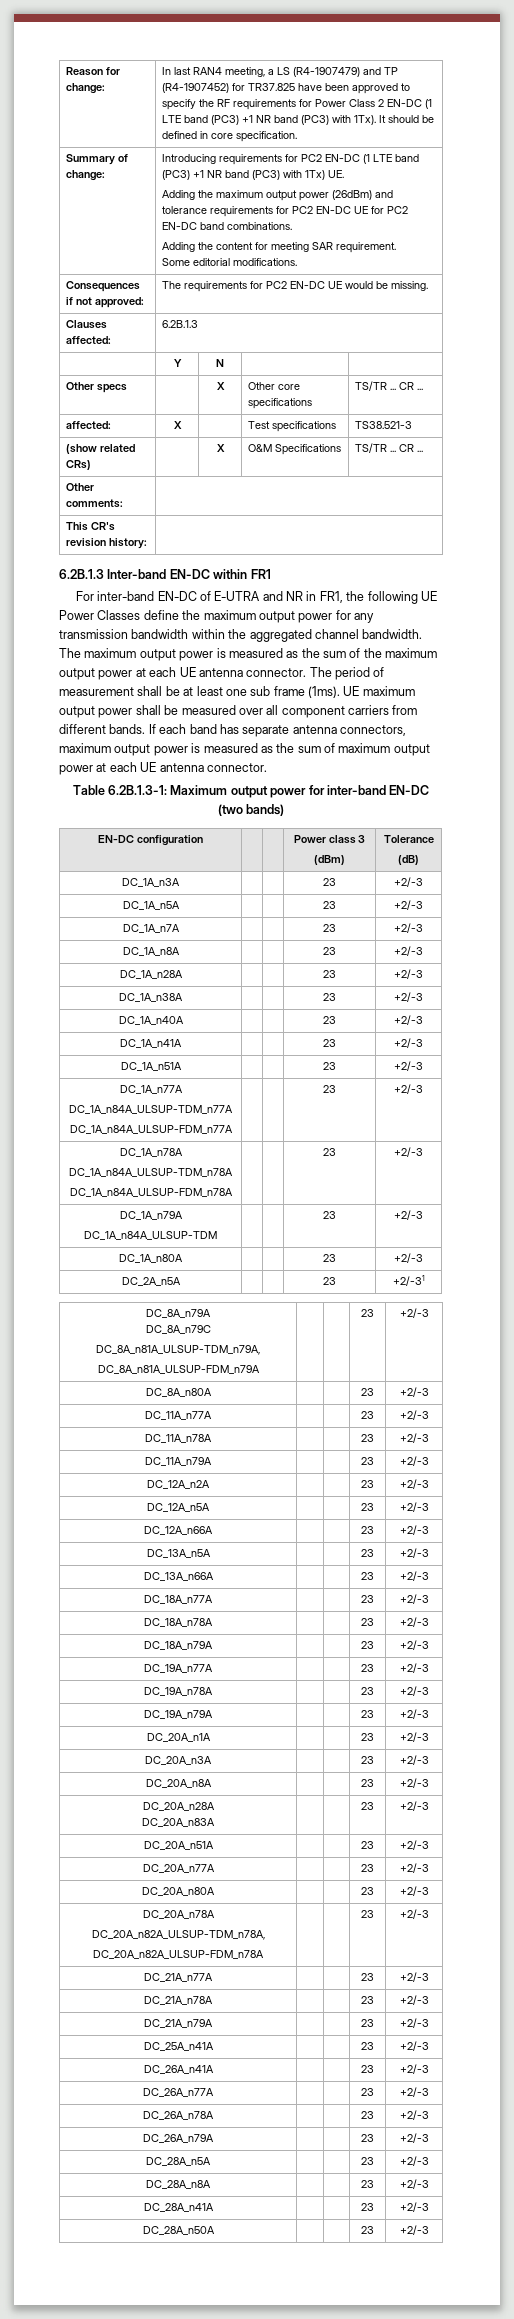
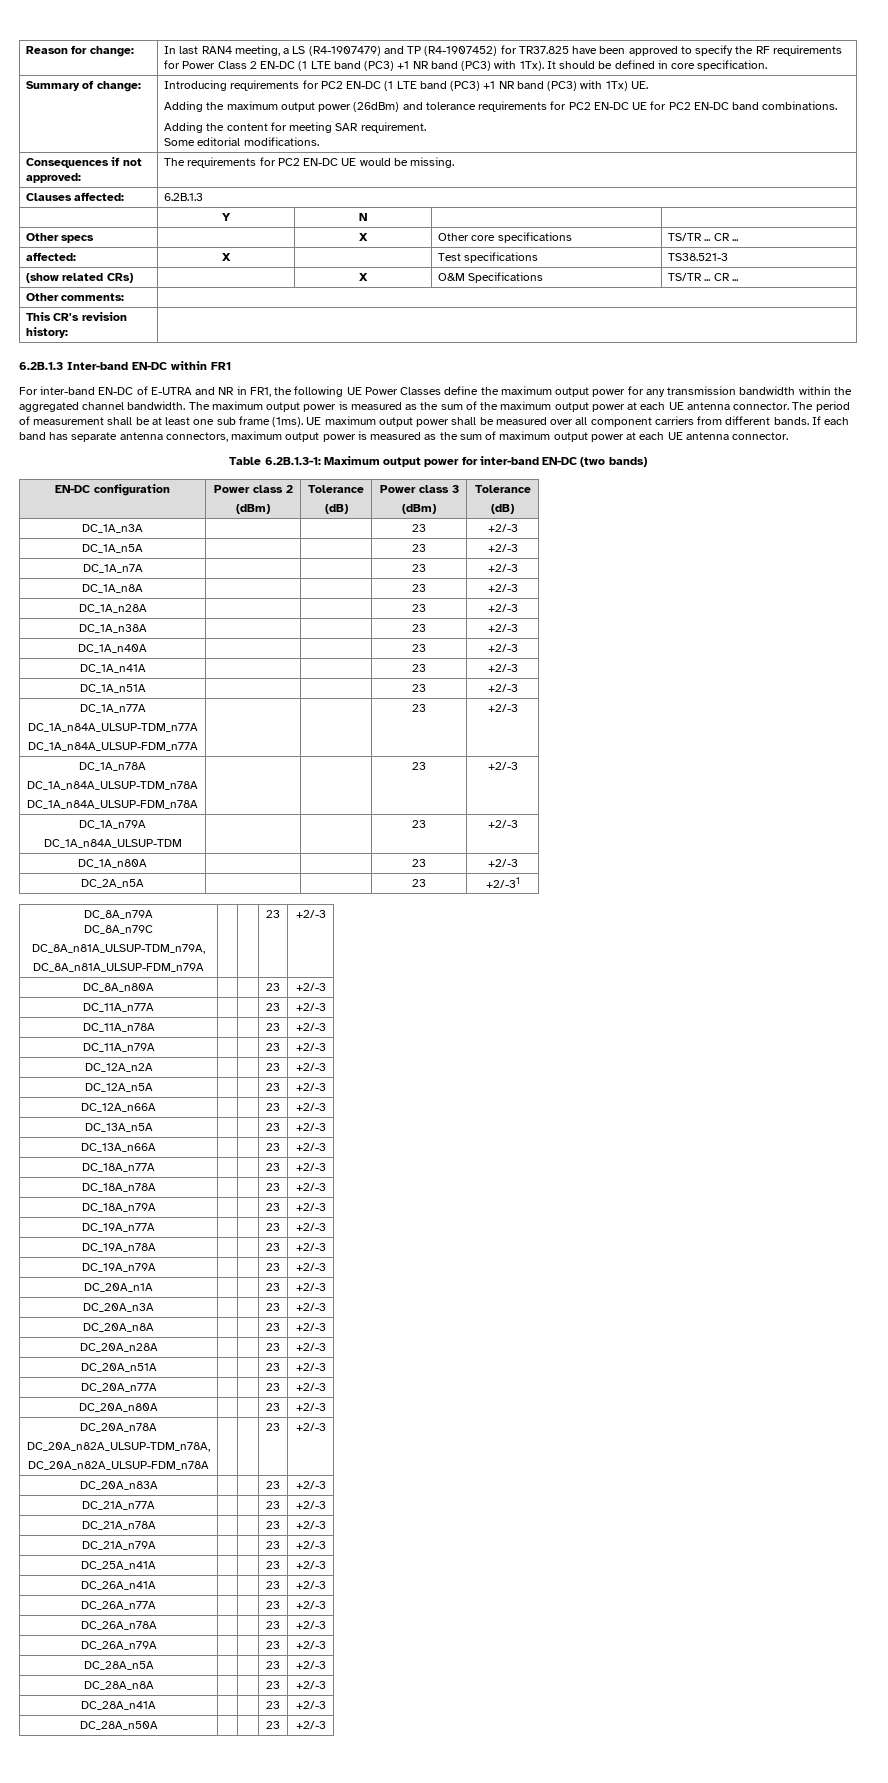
- EN-DC configuration | | | Power class 3
+ EN-DC configuration | Power class 2
+ (dBm) | Tolerance
+ (dB) | Power class 3
- DC_20A_n28A
- DC_20A_n83A | | | 23 | +2/-3
+ DC_20A_n28A | | | 23 | +2/-3
+ DC_20A_n83A | | | 23 | +2/-3

